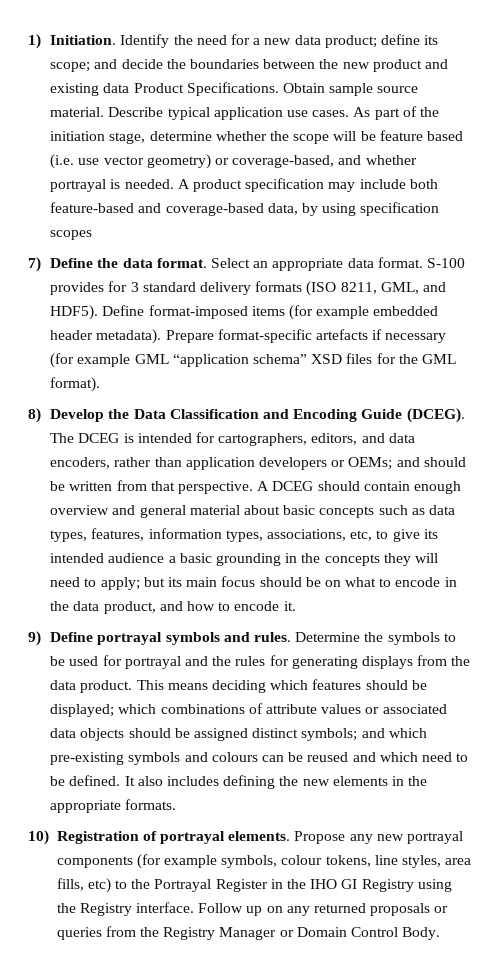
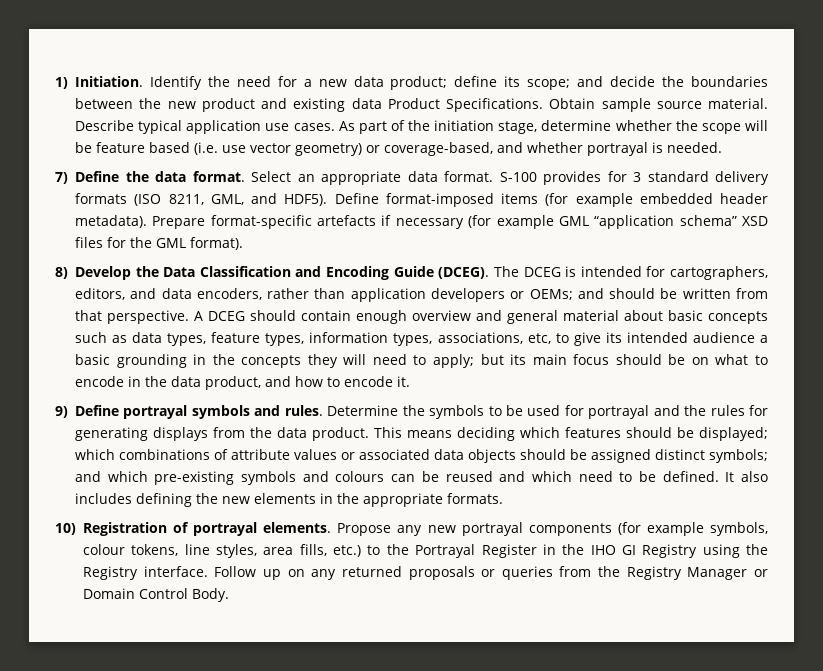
- A product specification may include both feature-based and coverage-based data, by using specification scopes
- A DCEG should contain enough overview and general material about basic concepts such as data types, features, information types, associations, etc, to give its intended audience a basic grounding in the concepts they will need to apply; but its main focus should be on what to encode in the data product, and how to encode it.
+ A DCEG should contain enough overview and general material about basic concepts such as data types, feature types, information types, associations, etc, to give its intended audience a basic grounding in the concepts they will need to apply; but its main focus should be on what to encode in the data product, and how to encode it.
- Propose any new portrayal components (for example symbols, colour tokens, line styles, area fills, etc) to the Portrayal Register in the IHO GI Registry using the Registry interface.
+ Propose any new portrayal components (for example symbols, colour tokens, line styles, area fills, etc.) to the Portrayal Register in the IHO GI Registry using the Registry interface.

